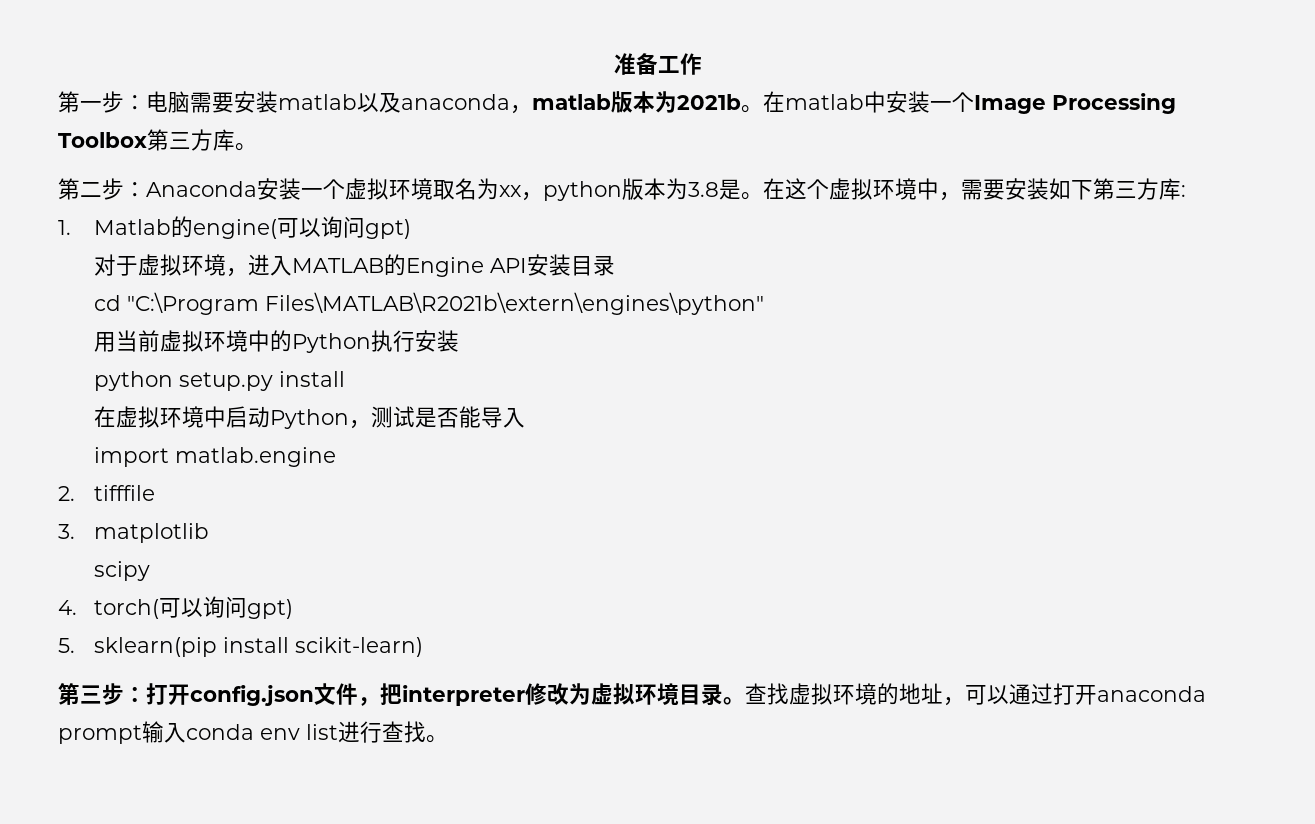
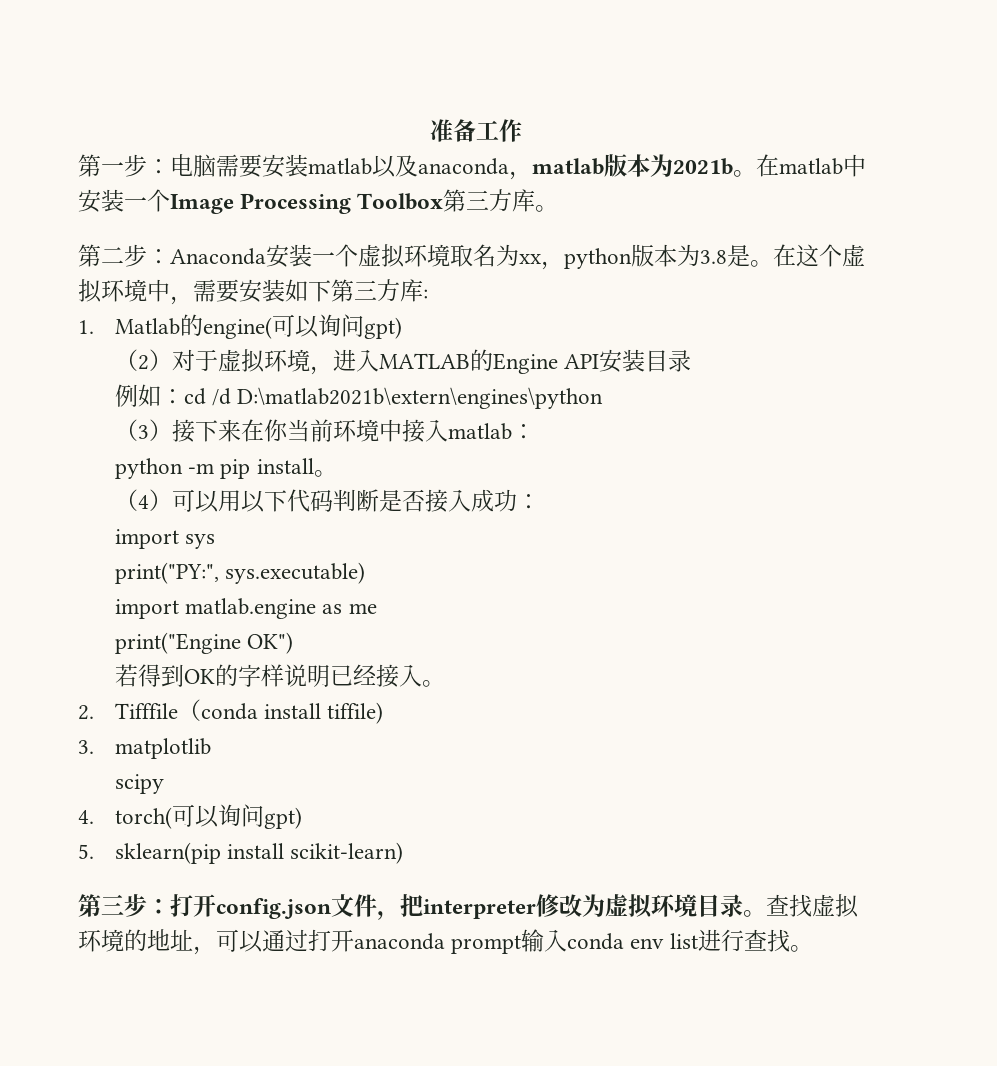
- 对于虚拟环境，进入MATLAB的Engine API安装目录
+ （2）对于虚拟环境，进入MATLAB的Engine API安装目录
- cd "C:\Program Files\MATLAB\R2021b\extern\engines\python"
- 用当前虚拟环境中的Python执行安装
- python setup.py install
- 在虚拟环境中启动Python，测试是否能导入
- import matlab.engine
- 2. tifffile
+ 例如：cd /d D:\matlab2021b\extern\engines\python
+ （3）接下来在你当前环境中接入matlab：
+ python -m pip install。
+ （4）可以用以下代码判断是否接入成功：
+ import sys
+ print("PY:", sys.executable)
+ import matlab.engine as me
+ print("Engine OK")
+ 若得到OK的字样说明已经接入。
+ 2. Tifffile（conda install tiffile)

